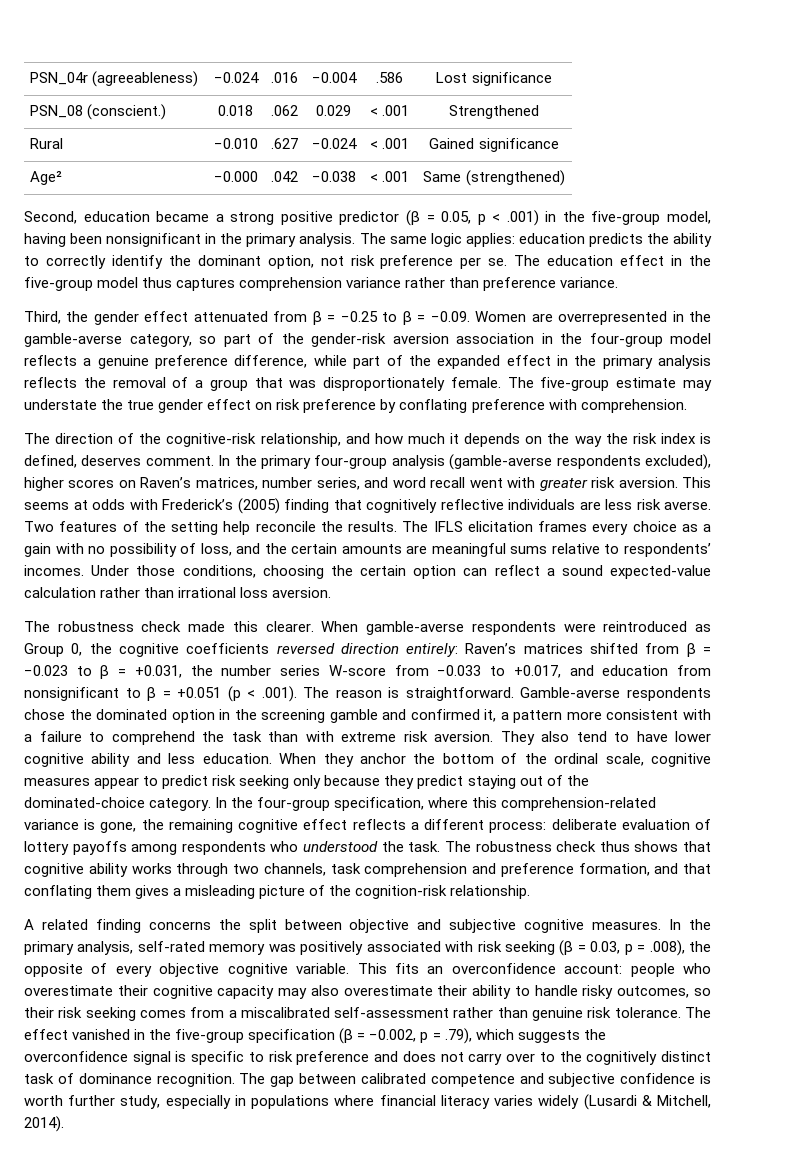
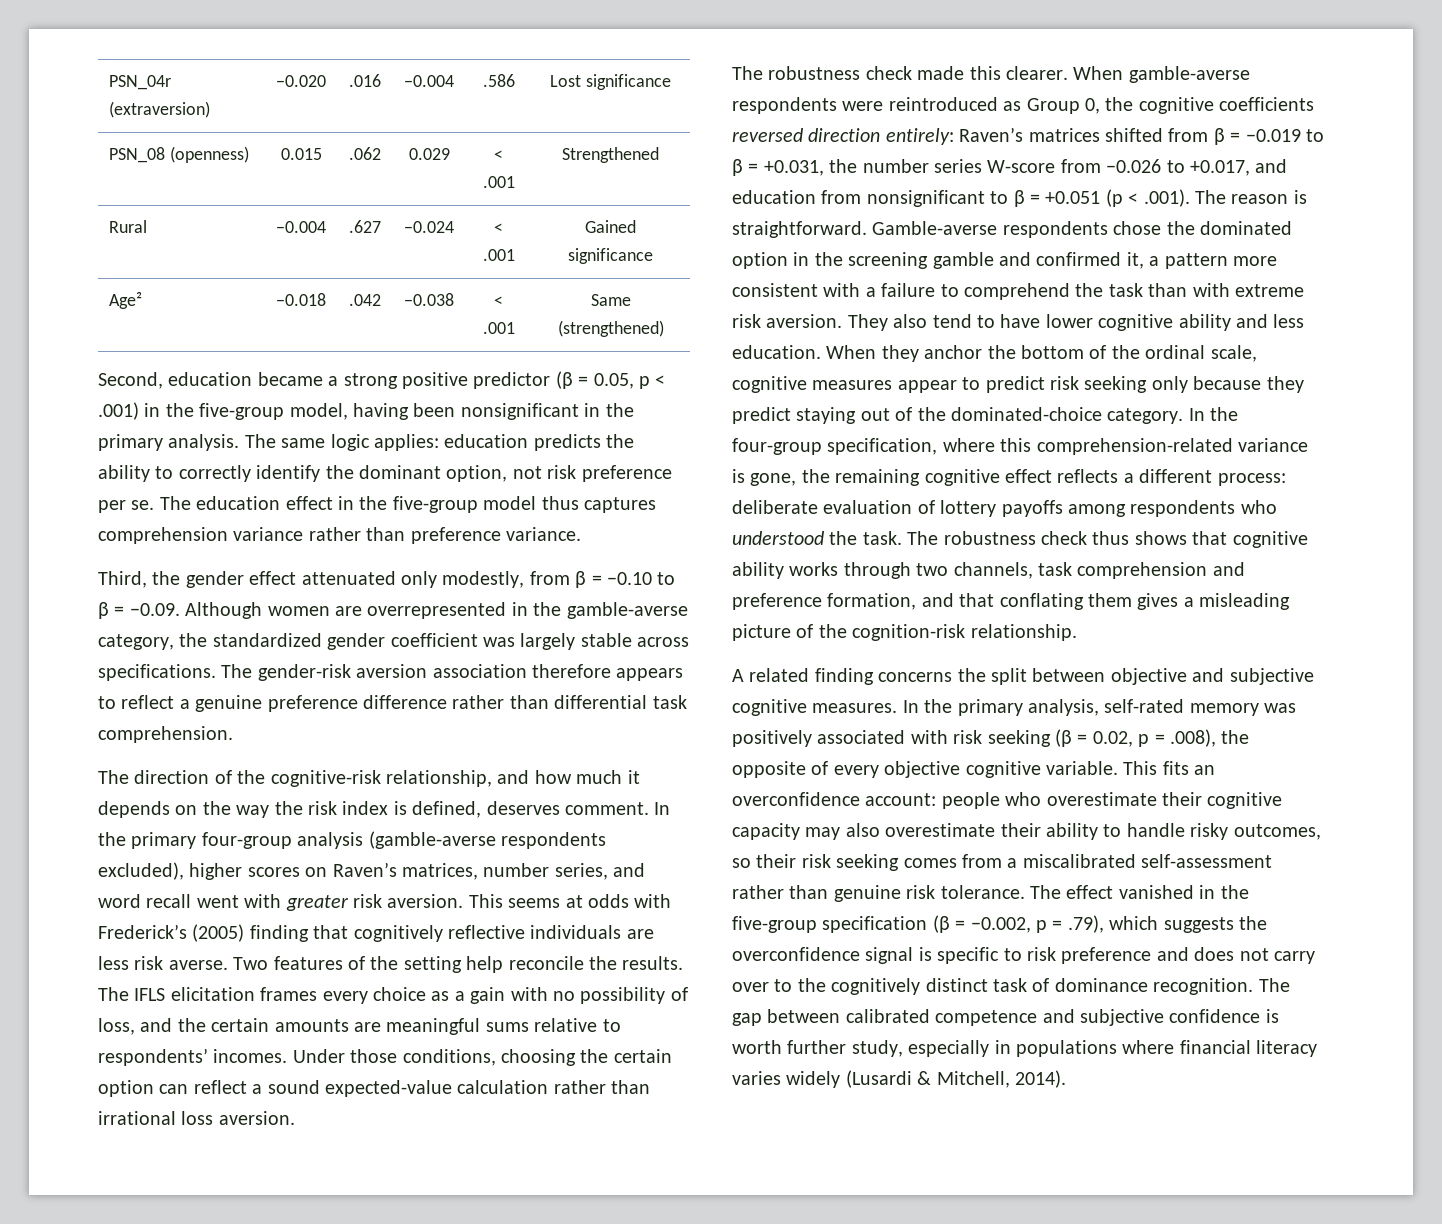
- PSN_04r (agreeableness) | −0.024 | .016 | −0.004 | .586 | Lost significance
+ PSN_04r (extraversion) | −0.020 | .016 | −0.004 | .586 | Lost significance
- PSN_08 (conscient.) | 0.018 | .062 | 0.029 | < .001 | Strengthened
+ PSN_08 (openness) | 0.015 | .062 | 0.029 | < .001 | Strengthened
- Rural | −0.010 | .627 | −0.024 | < .001 | Gained significance
+ Rural | −0.004 | .627 | −0.024 | < .001 | Gained significance
- Age² | −0.000 | .042 | −0.038 | < .001 | Same (strengthened)
+ Age² | −0.018 | .042 | −0.038 | < .001 | Same (strengthened)
- Third, the gender effect attenuated from β = −0.25 to β = −0.09. Women are overrepresented in the gamble-averse category, so part of the gender-risk aversion association in the four-group model reflects a genuine preference difference, while part of the expanded effect in the primary analysis reflects the removal of a group that was disproportionately female. The five-group estimate may understate the true gender effect on risk preference by conflating preference with comprehension.
+ Third, the gender effect attenuated only modestly, from β = −0.10 to β = −0.09. Although women are overrepresented in the gamble-averse category, the standardized gender coefficient was largely stable across specifications. The gender-risk aversion association therefore appears to reflect a genuine preference difference rather than differential task comprehension.
- When gamble-averse respondents were reintroduced as Group 0, the cognitive coefficients reversed direction entirely: Raven’s matrices shifted from β = −0.023 to β = +0.031, the number series W-score from −0.033 to +0.017, and education from nonsignificant to β = +0.051 (p < .001). The reason is straightforward.
+ When gamble-averse respondents were reintroduced as Group 0, the cognitive coefficients reversed direction entirely: Raven’s matrices shifted from β = −0.019 to β = +0.031, the number series W-score from −0.026 to +0.017, and education from nonsignificant to β = +0.051 (p < .001). The reason is straightforward.
- In the primary analysis, self-rated memory was positively associated with risk seeking (β = 0.03, p = .008), the opposite of every objective cognitive variable.
+ In the primary analysis, self-rated memory was positively associated with risk seeking (β = 0.02, p = .008), the opposite of every objective cognitive variable.

